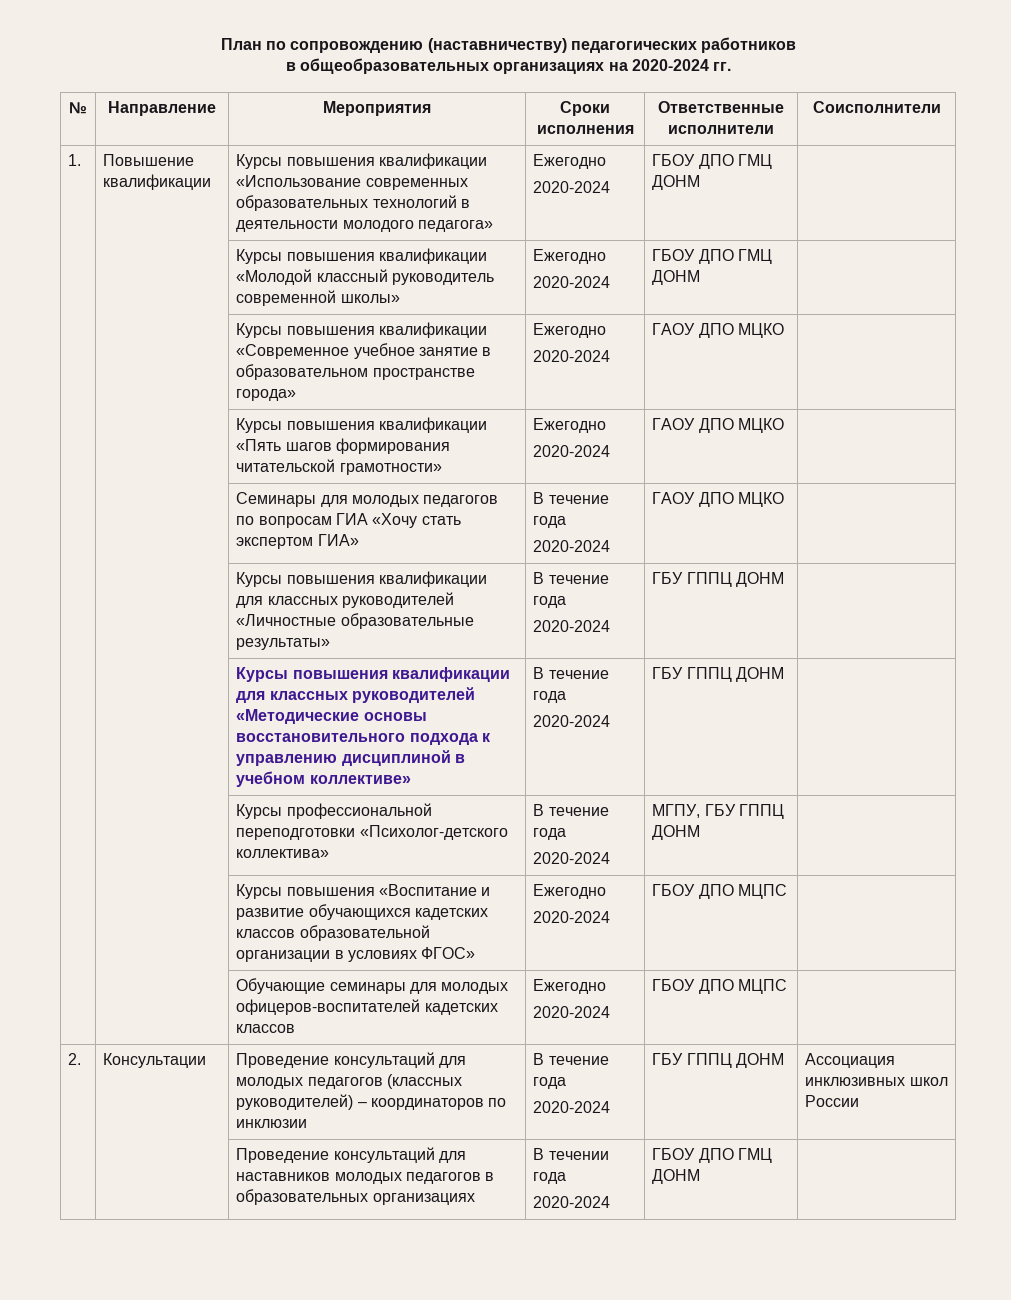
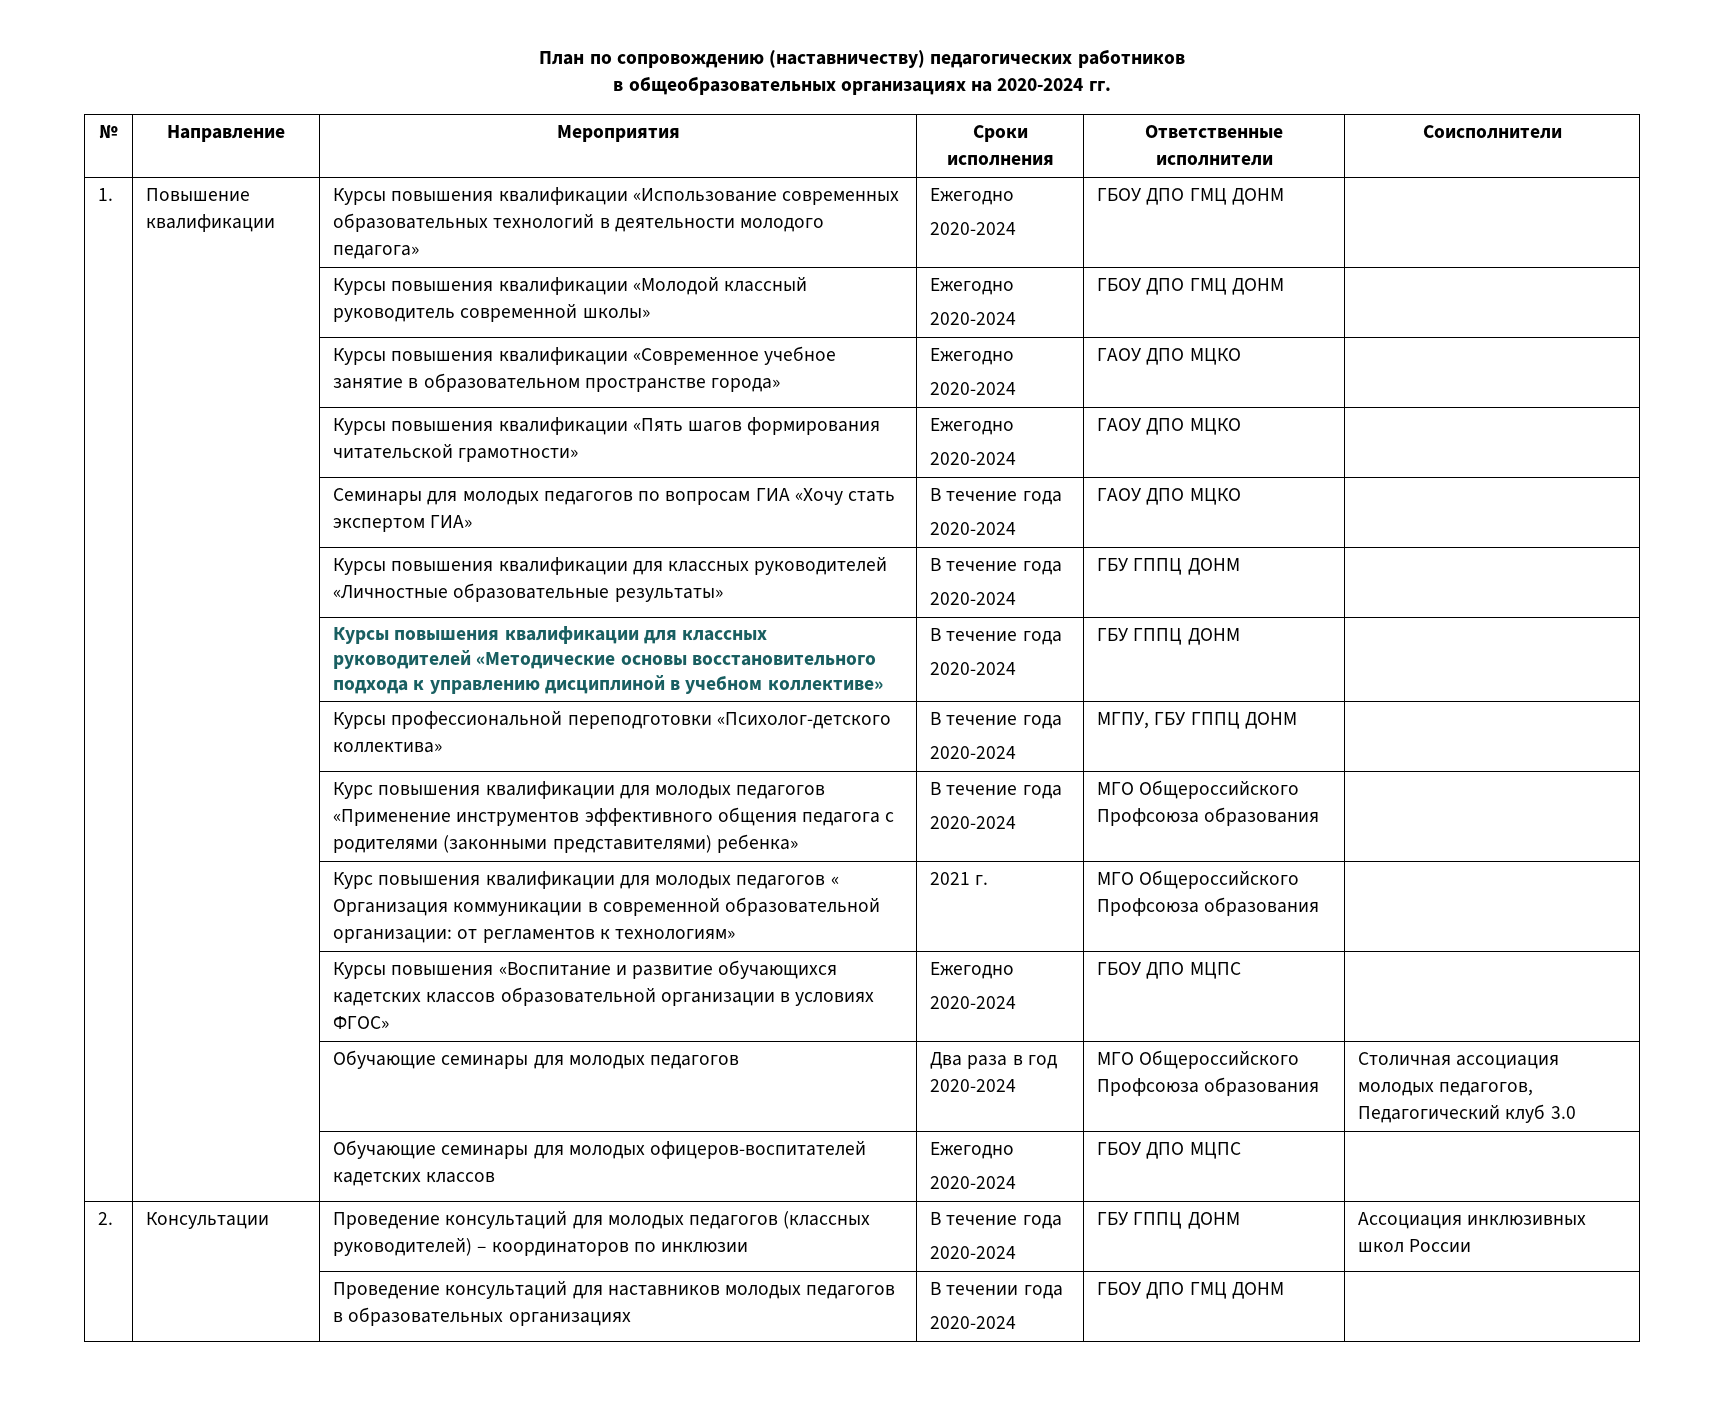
+ | | Курс повышения квалификации для молодых педагогов «Применение инструментов эффективного общения педагога с родителями (законными представителями) ребенка» | В течение года
+ 2020-2024 | МГО Общероссийского Профсоюза образования |
+ | | Курс повышения квалификации для молодых педагогов « Организация коммуникации в современной образовательной организации: от регламентов к технологиям» | 2021 г. | МГО Общероссийского Профсоюза образования |
+ | | Обучающие семинары для молодых педагогов | Два раза в год 2020-2024 | МГО Общероссийского Профсоюза образования | Столичная ассоциация молодых педагогов, Педагогический клуб 3.0

